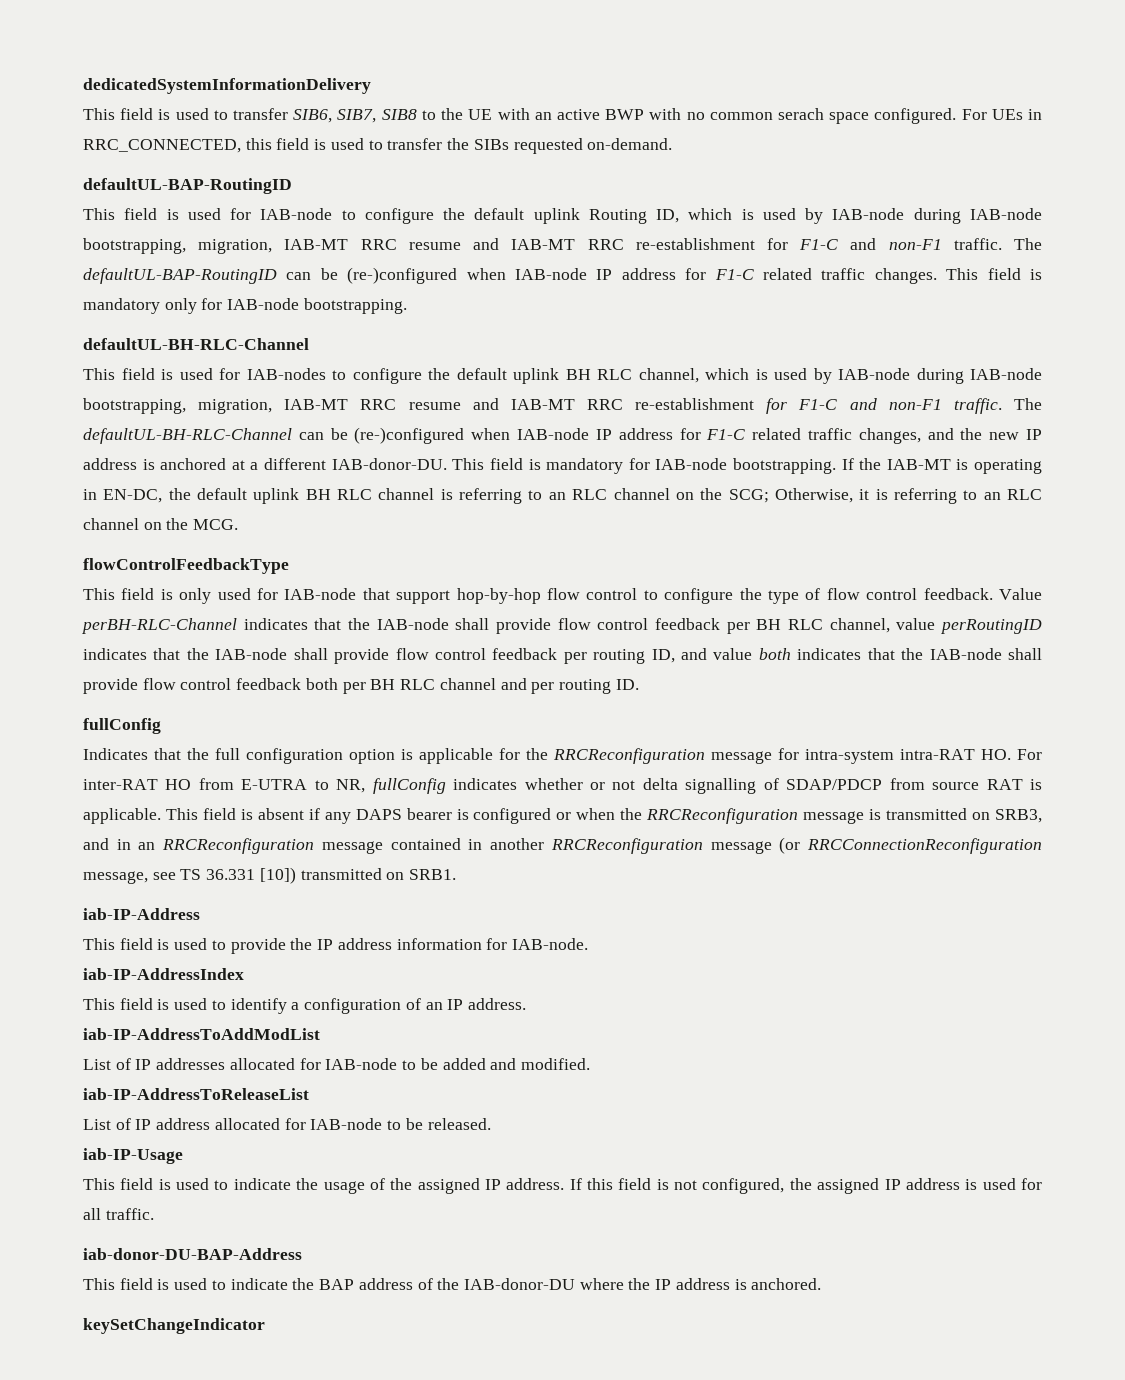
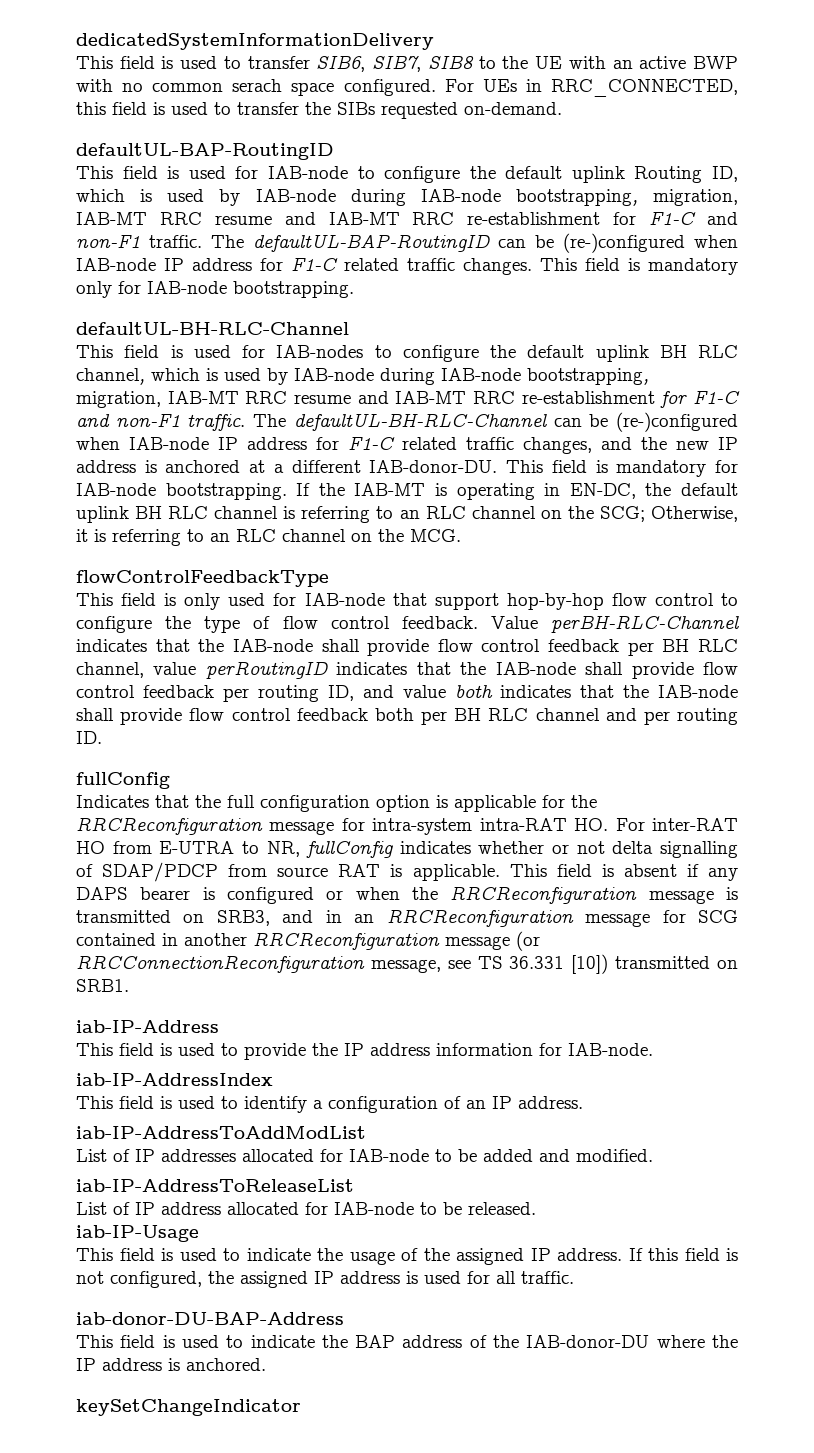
- This field is absent if any DAPS bearer is configured or when the RRCReconfiguration message is transmitted on SRB3, and in an RRCReconfiguration message contained in another RRCReconfiguration message (or RRCConnectionReconfiguration message, see TS 36.331 [10]) transmitted on SRB1.
+ This field is absent if any DAPS bearer is configured or when the RRCReconfiguration message is transmitted on SRB3, and in an RRCReconfiguration message for SCG contained in another RRCReconfiguration message (or RRCConnectionReconfiguration message, see TS 36.331 [10]) transmitted on SRB1.

